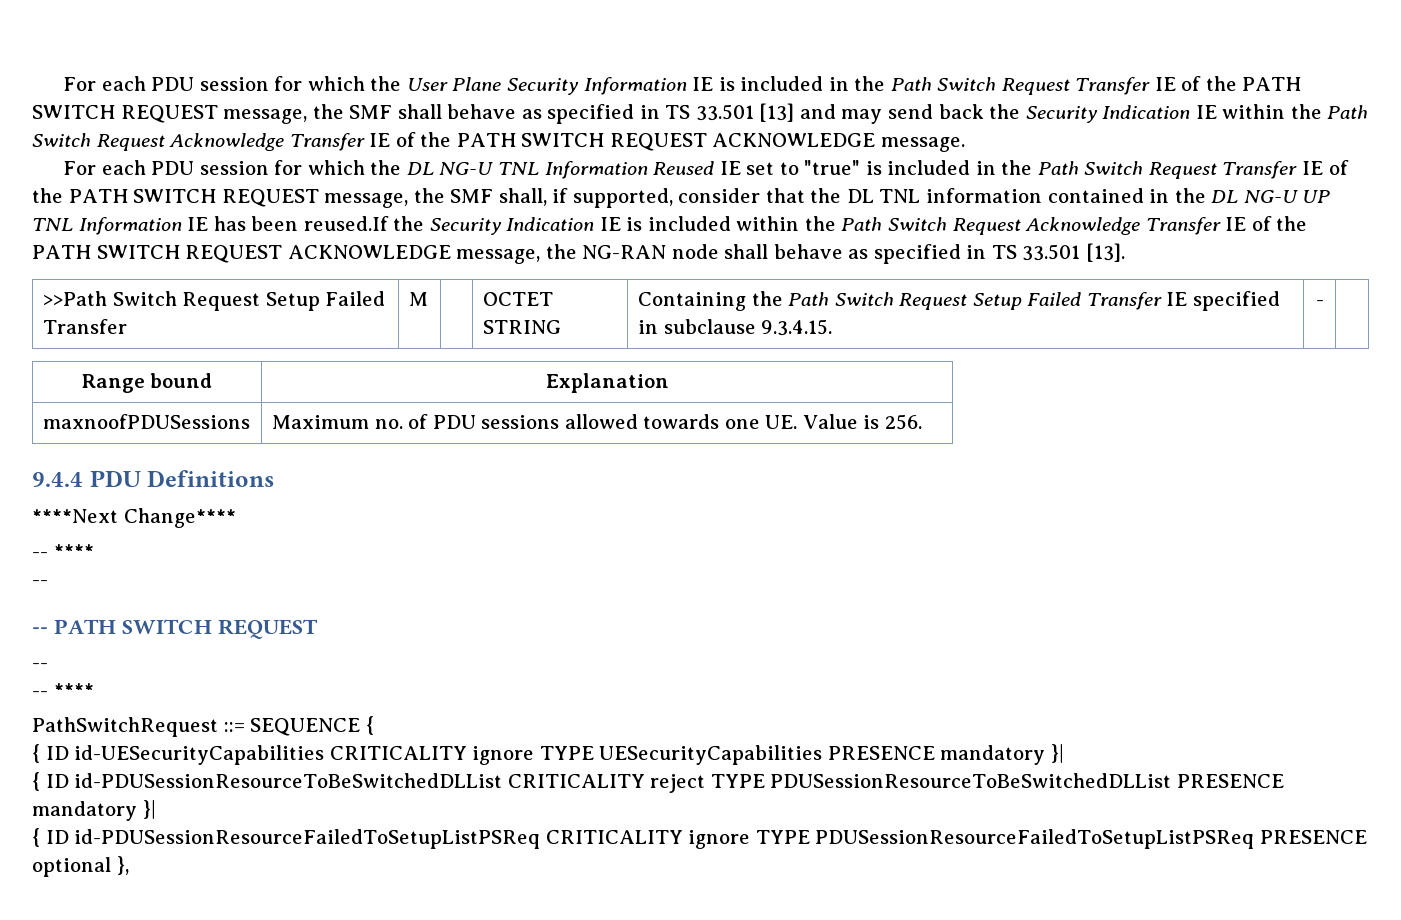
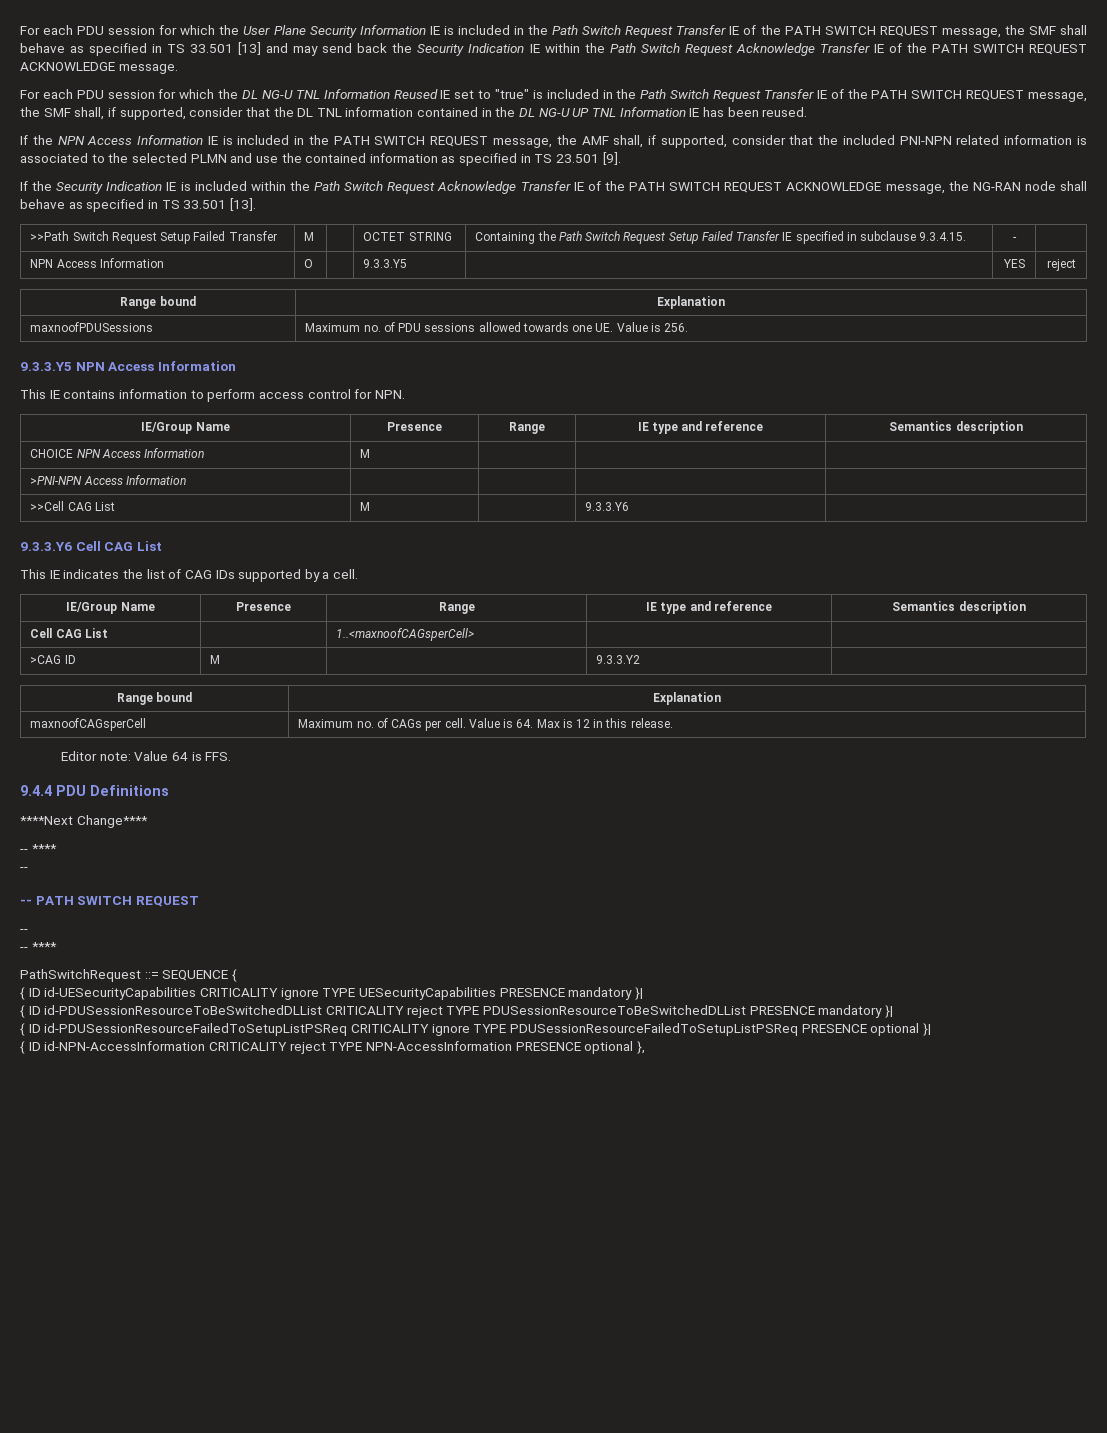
- For each PDU session for which the DL NG-U TNL Information Reused IE set to "true" is included in the Path Switch Request Transfer IE of the PATH SWITCH REQUEST message, the SMF shall, if supported, consider that the DL TNL information contained in the DL NG-U UP TNL Information IE has been reused.If the Security Indication IE is included within the Path Switch Request Acknowledge Transfer IE of the PATH SWITCH REQUEST ACKNOWLEDGE message, the NG-RAN node shall behave as specified in TS 33.501 [13].
+ For each PDU session for which the DL NG-U TNL Information Reused IE set to "true" is included in the Path Switch Request Transfer IE of the PATH SWITCH REQUEST message, the SMF shall, if supported, consider that the DL TNL information contained in the DL NG-U UP TNL Information IE has been reused.
+ If the NPN Access Information IE is included in the PATH SWITCH REQUEST message, the AMF shall, if supported, consider that the included PNI-NPN related information is associated to the selected PLMN and use the contained information as specified in TS 23.501 [9].
+ If the Security Indication IE is included within the Path Switch Request Acknowledge Transfer IE of the PATH SWITCH REQUEST ACKNOWLEDGE message, the NG-RAN node shall behave as specified in TS 33.501 [13].
+ NPN Access Information | O | | 9.3.3.Y5 | | YES | reject
+ 9.3.3.Y5 NPN Access Information
+ This IE contains information to perform access control for NPN.
+ IE/Group Name | Presence | Range | IE type and reference | Semantics description
+ CHOICE NPN Access Information | M | | |
+ >PNI-NPN Access Information | | | |
+ >>Cell CAG List | M | | 9.3.3.Y6 |
+ 9.3.3.Y6 Cell CAG List
+ This IE indicates the list of CAG IDs supported by a cell.
+ IE/Group Name | Presence | Range | IE type and reference | Semantics description
+ Cell CAG List | | 1..<maxnoofCAGsperCell> | |
+ >CAG ID | M | | 9.3.3.Y2 |
+ Range bound | Explanation
+ maxnoofCAGsperCell | Maximum no. of CAGs per cell. Value is 64. Max is 12 in this release.
+ Editor note: Value 64 is FFS.
- { ID id-PDUSessionResourceFailedToSetupListPSReq CRITICALITY ignore TYPE PDUSessionResourceFailedToSetupListPSReq PRESENCE optional },
+ { ID id-PDUSessionResourceFailedToSetupListPSReq CRITICALITY ignore TYPE PDUSessionResourceFailedToSetupListPSReq PRESENCE optional }|
+ { ID id-NPN-AccessInformation CRITICALITY reject TYPE NPN-AccessInformation PRESENCE optional },

